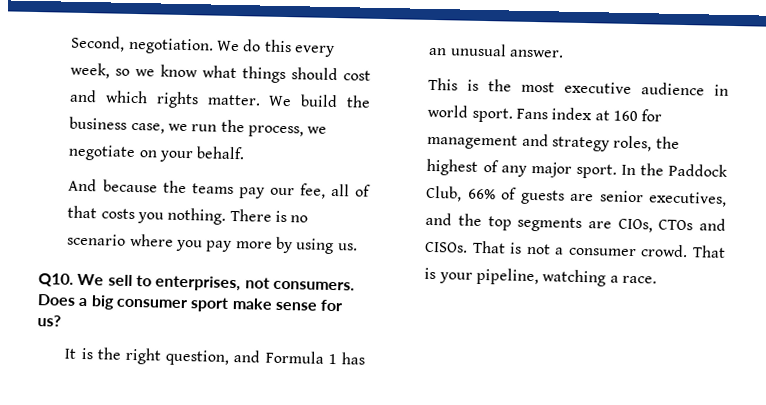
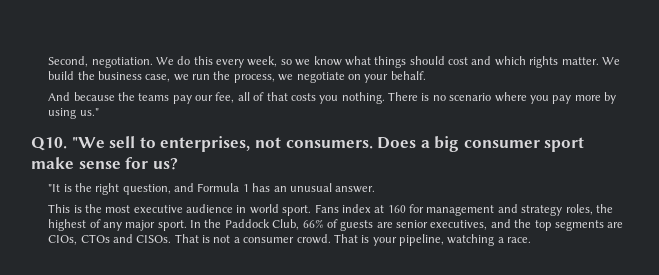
- There is no scenario where you pay more by using us.
+ There is no scenario where you pay more by using us."
- Q10. We sell to enterprises, not consumers.
+ Q10. "We sell to enterprises, not consumers.
- It is the right question, and Formula 1 has an unusual answer.
+ "It is the right question, and Formula 1 has an unusual answer.

